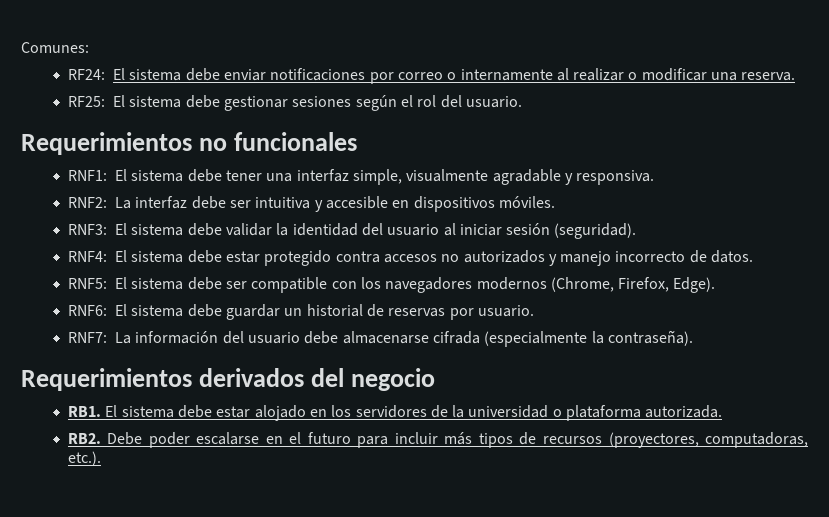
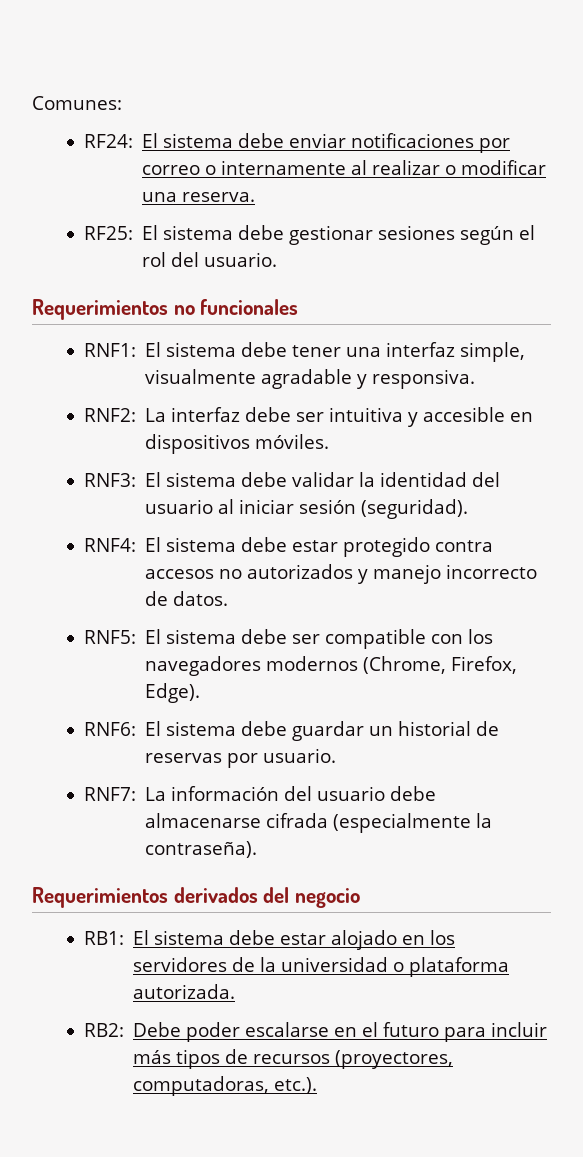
- RB1. El sistema debe estar alojado en los servidores de la universidad o plataforma autorizada.
+ RB1: El sistema debe estar alojado en los servidores de la universidad o plataforma autorizada.
- RB2. Debe poder escalarse en el futuro para incluir más tipos de recursos (proyectores, computadoras, etc.).
+ RB2: Debe poder escalarse en el futuro para incluir más tipos de recursos (proyectores, computadoras, etc.).

